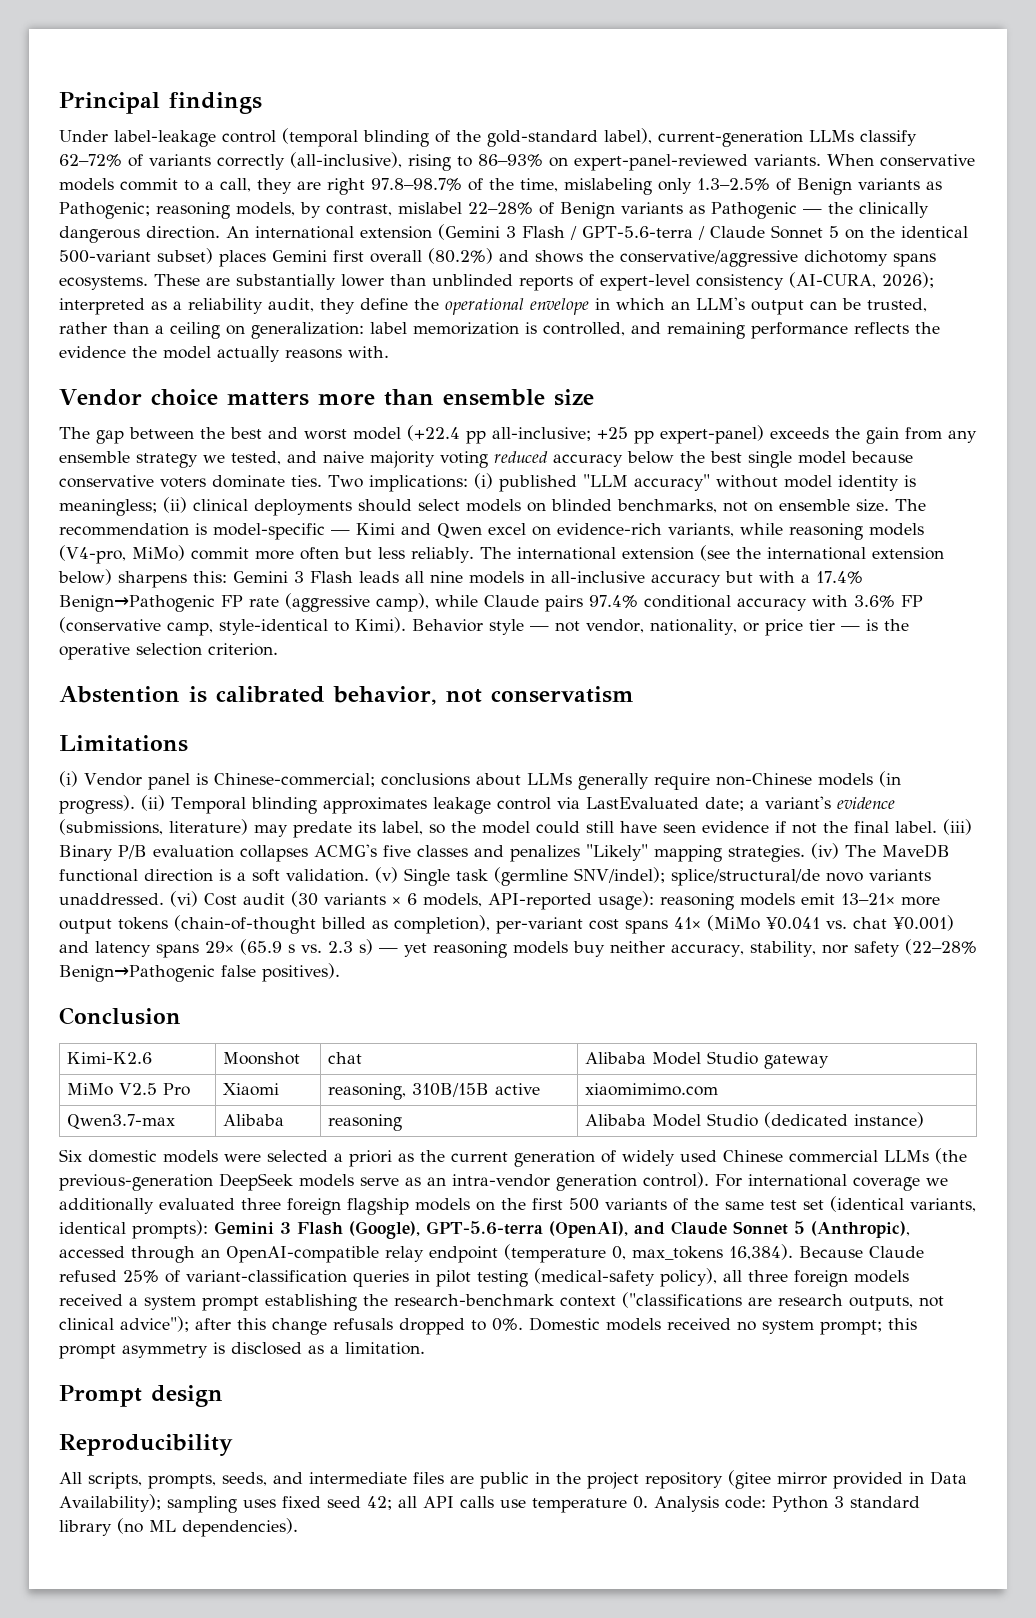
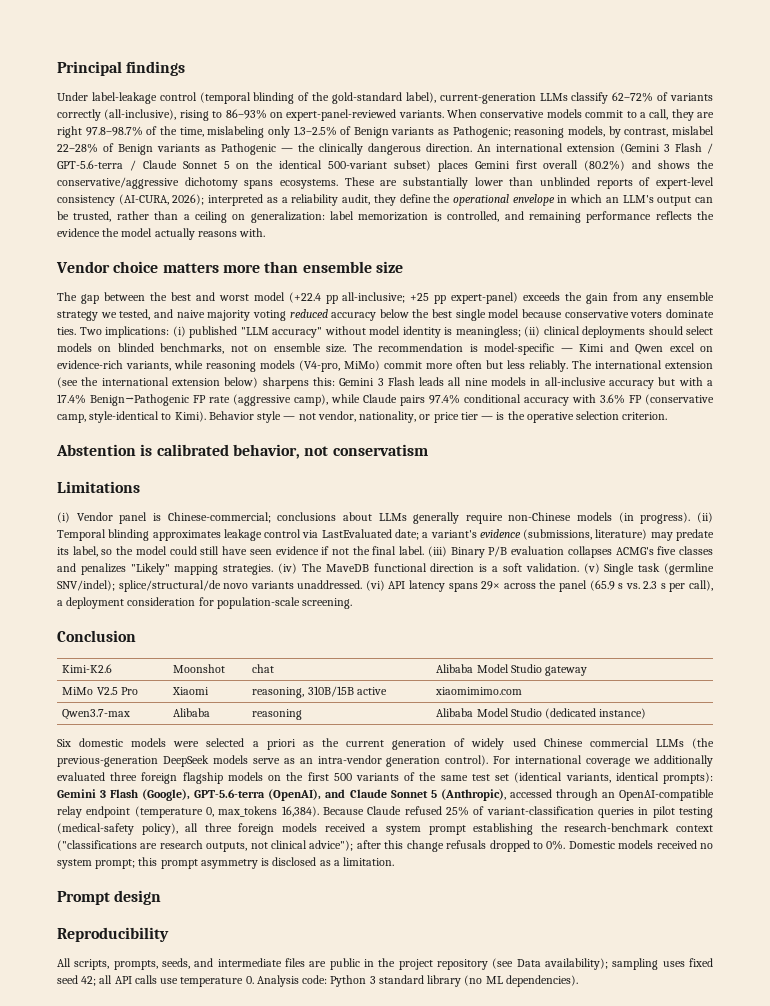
- (vi) Cost audit (30 variants × 6 models, API-reported usage): reasoning models emit 13–21× more output tokens (chain-of-thought billed as completion), per-variant cost spans 41× (MiMo ¥0.041 vs. chat ¥0.001) and latency spans 29× (65.9 s vs. 2.3 s) — yet reasoning models buy neither accuracy, stability, nor safety (22–28% Benign→Pathogenic false positives).
+ (vi) API latency spans 29× across the panel (65.9 s vs. 2.3 s per call), a deployment consideration for population-scale screening.
- All scripts, prompts, seeds, and intermediate files are public in the project repository (gitee mirror provided in Data Availability); sampling uses fixed seed 42; all API calls use temperature 0. Analysis code: Python 3 standard library (no ML dependencies).
+ All scripts, prompts, seeds, and intermediate files are public in the project repository (see Data availability); sampling uses fixed seed 42; all API calls use temperature 0. Analysis code: Python 3 standard library (no ML dependencies).

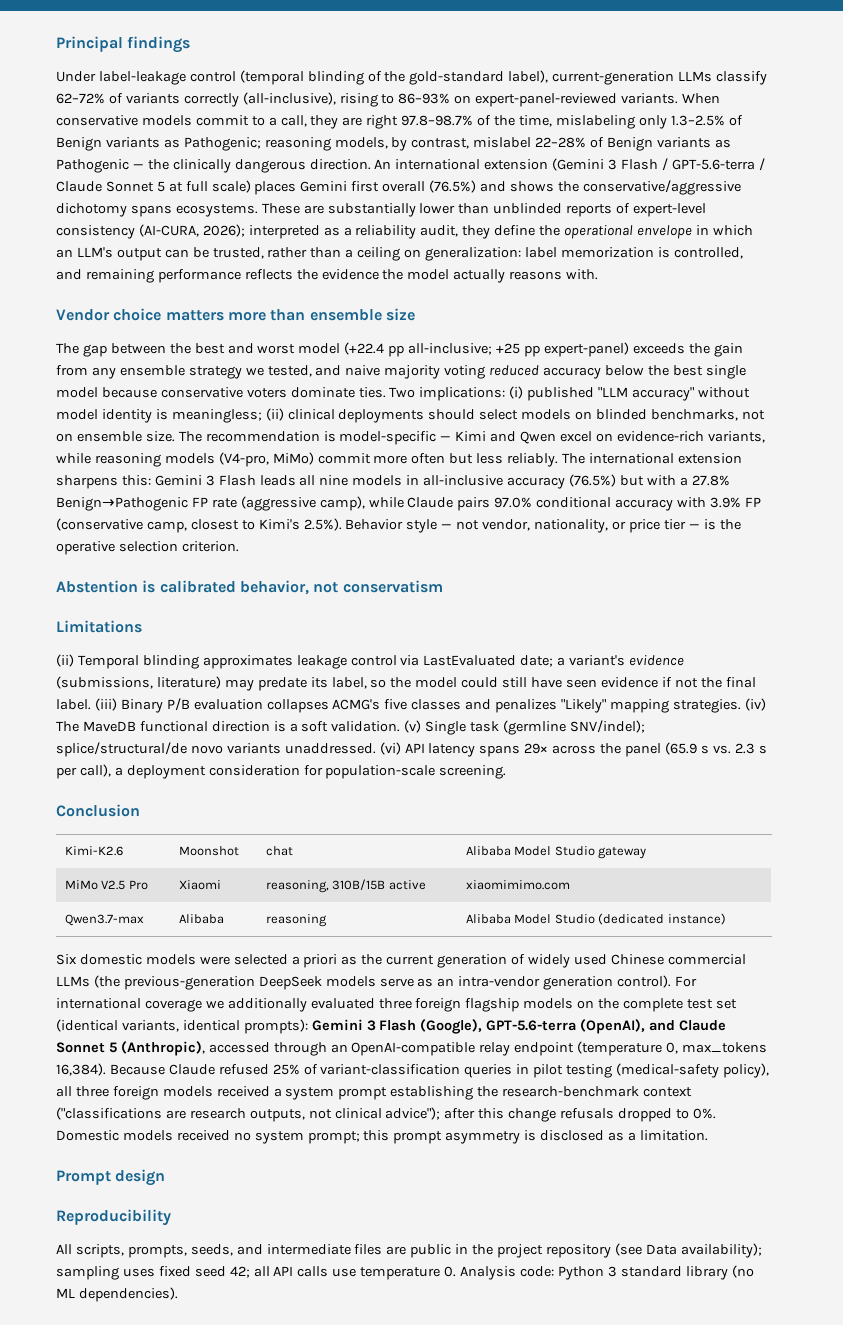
- An international extension (Gemini 3 Flash / GPT-5.6-terra / Claude Sonnet 5 on the identical 500-variant subset) places Gemini first overall (80.2%) and shows the conservative/aggressive dichotomy spans ecosystems.
+ An international extension (Gemini 3 Flash / GPT-5.6-terra / Claude Sonnet 5 at full scale) places Gemini first overall (76.5%) and shows the conservative/aggressive dichotomy spans ecosystems.
- The international extension (see the international extension below) sharpens this: Gemini 3 Flash leads all nine models in all-inclusive accuracy but with a 17.4% Benign→Pathogenic FP rate (aggressive camp), while Claude pairs 97.4% conditional accuracy with 3.6% FP (conservative camp, style-identical to Kimi). Behavior style — not vendor, nationality, or price tier — is the operative selection criterion.
+ The international extension sharpens this: Gemini 3 Flash leads all nine models in all-inclusive accuracy (76.5%) but with a 27.8% Benign→Pathogenic FP rate (aggressive camp), while Claude pairs 97.0% conditional accuracy with 3.9% FP (conservative camp, closest to Kimi's 2.5%). Behavior style — not vendor, nationality, or price tier — is the operative selection criterion.
- (i) Vendor panel is Chinese-commercial; conclusions about LLMs generally require non-Chinese models (in progress).
- For international coverage we additionally evaluated three foreign flagship models on the first 500 variants of the same test set (identical variants, identical prompts): Gemini 3 Flash (Google), GPT-5.6-terra (OpenAI), and Claude Sonnet 5 (Anthropic), accessed through an OpenAI-compatible relay endpoint (temperature 0, max_tokens 16,384).
+ For international coverage we additionally evaluated three foreign flagship models on the complete test set (identical variants, identical prompts): Gemini 3 Flash (Google), GPT-5.6-terra (OpenAI), and Claude Sonnet 5 (Anthropic), accessed through an OpenAI-compatible relay endpoint (temperature 0, max_tokens 16,384).

